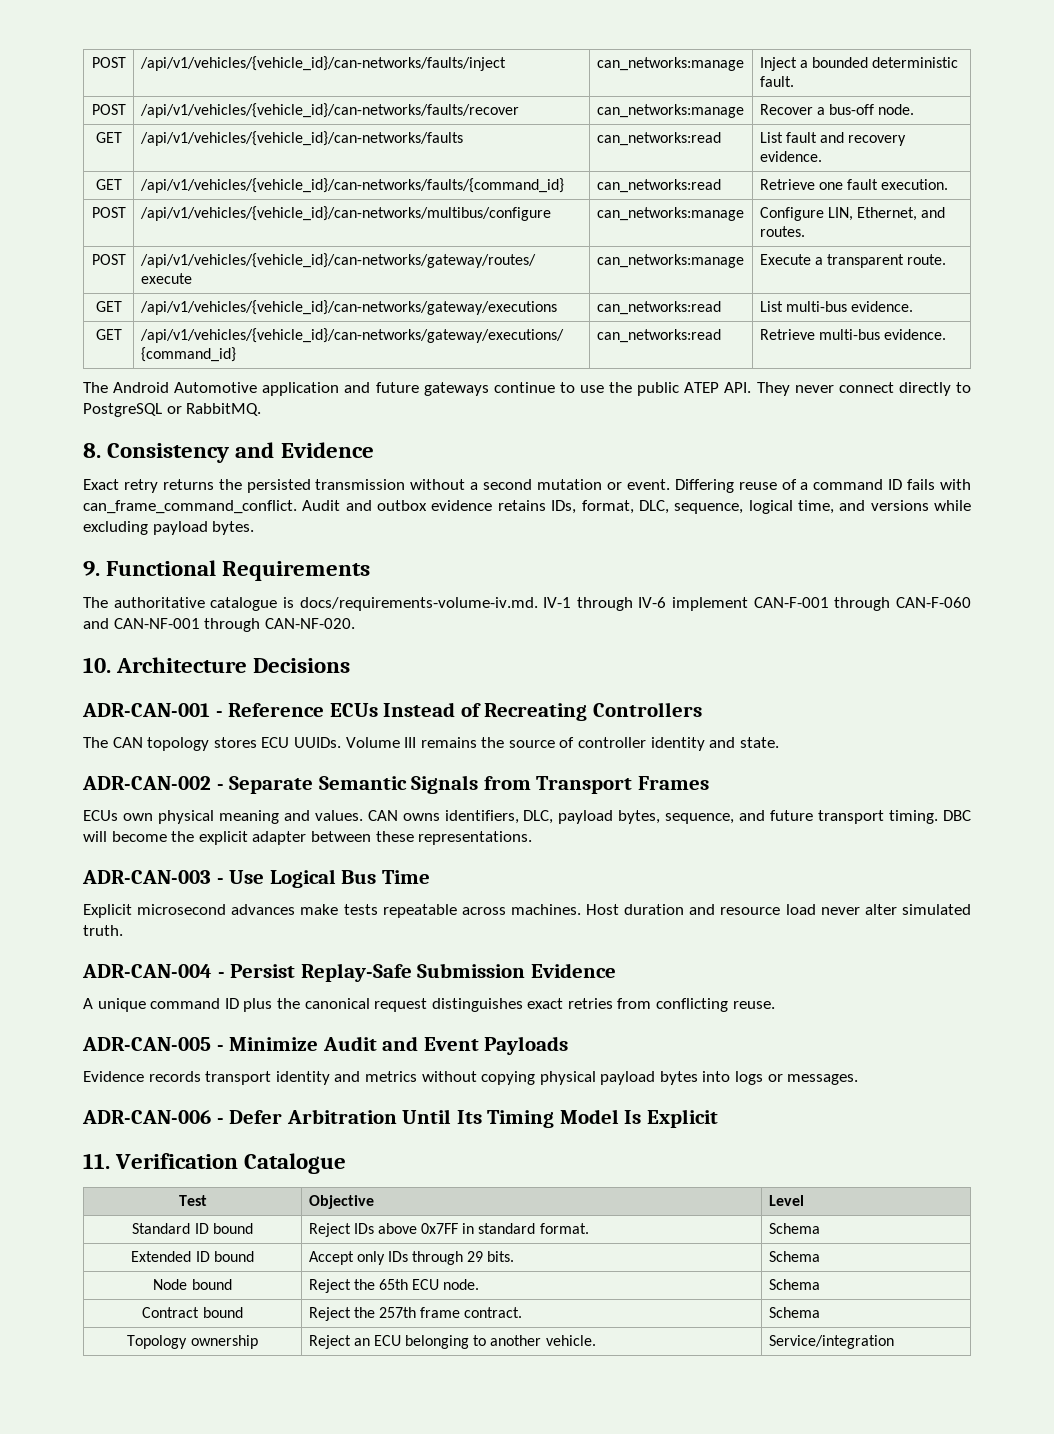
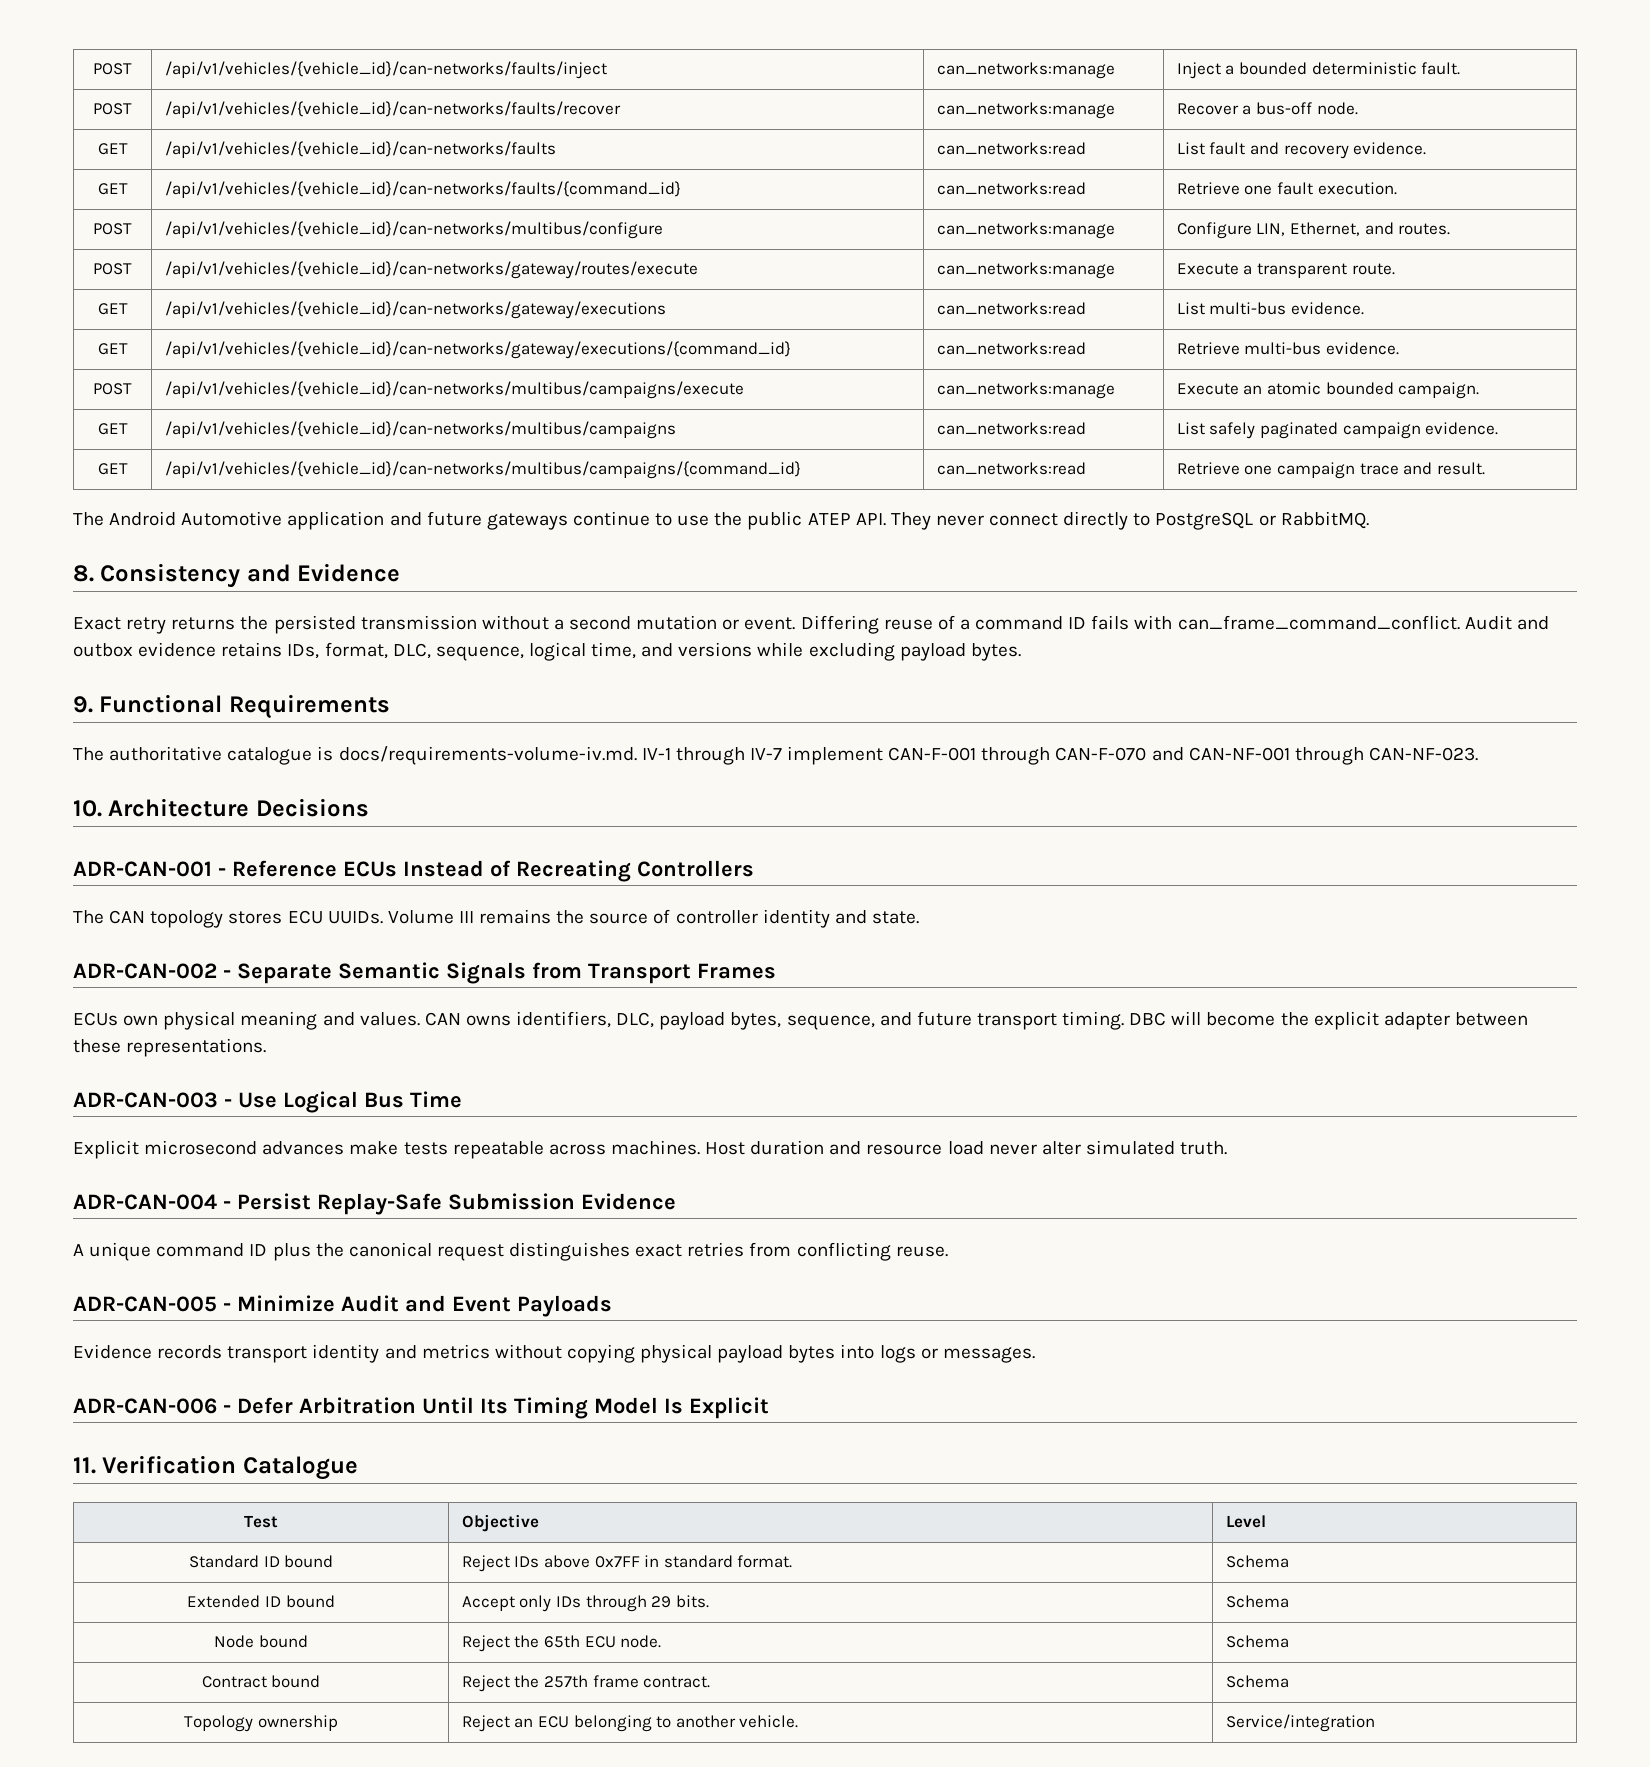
+ POST | /api/v1/vehicles/{vehicle_id}/can-networks/multibus/campaigns/execute | can_networks:manage | Execute an atomic bounded campaign.
+ GET | /api/v1/vehicles/{vehicle_id}/can-networks/multibus/campaigns | can_networks:read | List safely paginated campaign evidence.
+ GET | /api/v1/vehicles/{vehicle_id}/can-networks/multibus/campaigns/{command_id} | can_networks:read | Retrieve one campaign trace and result.
- The authoritative catalogue is docs/requirements-volume-iv.md. IV-1 through IV-6 implement CAN-F-001 through CAN-F-060 and CAN-NF-001 through CAN-NF-020.
+ The authoritative catalogue is docs/requirements-volume-iv.md. IV-1 through IV-7 implement CAN-F-001 through CAN-F-070 and CAN-NF-001 through CAN-NF-023.

